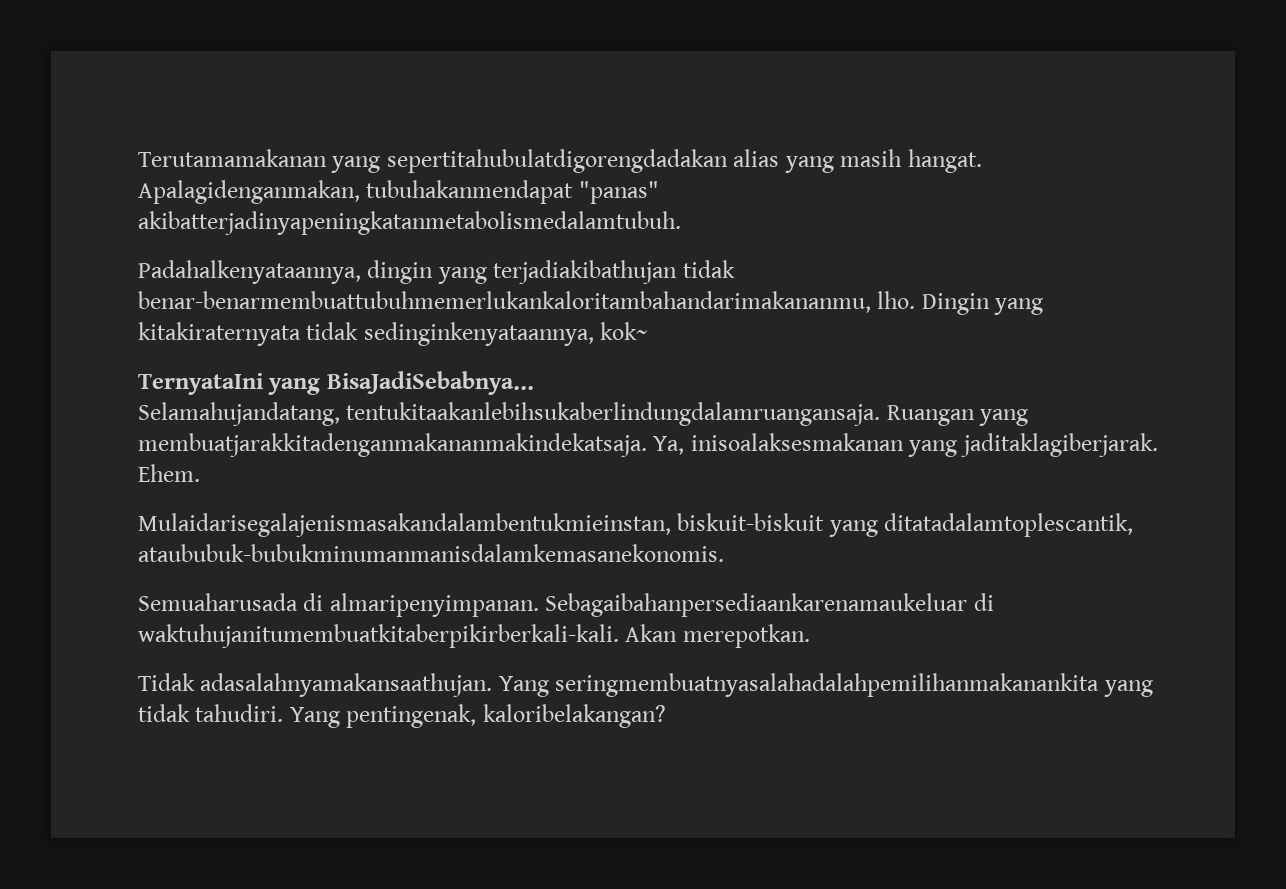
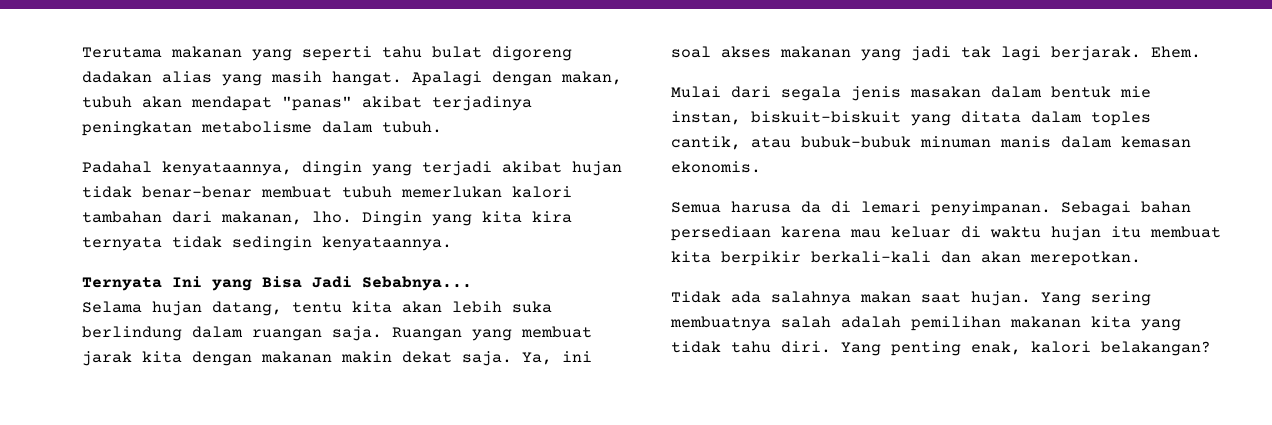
- Terutamamakanan yang sepertitahubulatdigorengdadakan alias yang masih hangat. Apalagidenganmakan, tubuhakanmendapat "panas" akibatterjadinyapeningkatanmetabolismedalamtubuh.
- Padahalkenyataannya, dingin yang terjadiakibathujan tidak benar-benarmembuattubuhmemerlukankaloritambahandarimakananmu, lho. Dingin yang kitakiraternyata tidak sedinginkenyataannya, kok~
- TernyataIni yang BisaJadiSebabnya...
- Selamahujandatang, tentukitaakanlebihsukaberlindungdalamruangansaja. Ruangan yang membuatjarakkitadenganmakananmakindekatsaja. Ya, inisoalaksesmakanan yang jaditaklagiberjarak. Ehem.
- Mulaidarisegalajenismasakandalambentukmieinstan, biskuit-biskuit yang ditatadalamtoplescantik, ataububuk-bubukminumanmanisdalamkemasanekonomis.
- Semuaharusada di almaripenyimpanan. Sebagaibahanpersediaankarenamaukeluar di waktuhujanitumembuatkitaberpikirberkali-kali. Akan merepotkan.
- Tidak adasalahnyamakansaathujan. Yang seringmembuatnyasalahadalahpemilihanmakanankita yang tidak tahudiri. Yang pentingenak, kaloribelakangan?
+ Terutama makanan yang seperti tahu bulat digoreng dadakan alias yang masih hangat. Apalagi dengan makan, tubuh akan mendapat "panas" akibat terjadinya peningkatan metabolisme dalam tubuh.
+ Padahal kenyataannya, dingin yang terjadi akibat hujan tidak benar-benar membuat tubuh memerlukan kalori tambahan dari makanan, lho. Dingin yang kita kira ternyata tidak sedingin kenyataannya.
+ Ternyata Ini yang Bisa Jadi Sebabnya...
+ Selama hujan datang, tentu kita akan lebih suka berlindung dalam ruangan saja. Ruangan yang membuat jarak kita dengan makanan makin dekat saja. Ya, ini soal akses makanan yang jadi tak lagi berjarak. Ehem.
+ Mulai dari segala jenis masakan dalam bentuk mie instan, biskuit-biskuit yang ditata dalam toples cantik, atau bubuk-bubuk minuman manis dalam kemasan ekonomis.
+ Semua harusa da di lemari penyimpanan. Sebagai bahan persediaan karena mau keluar di waktu hujan itu membuat kita berpikir berkali-kali dan akan merepotkan.
+ Tidak ada salahnya makan saat hujan. Yang sering membuatnya salah adalah pemilihan makanan kita yang tidak tahu diri. Yang penting enak, kalori belakangan?

